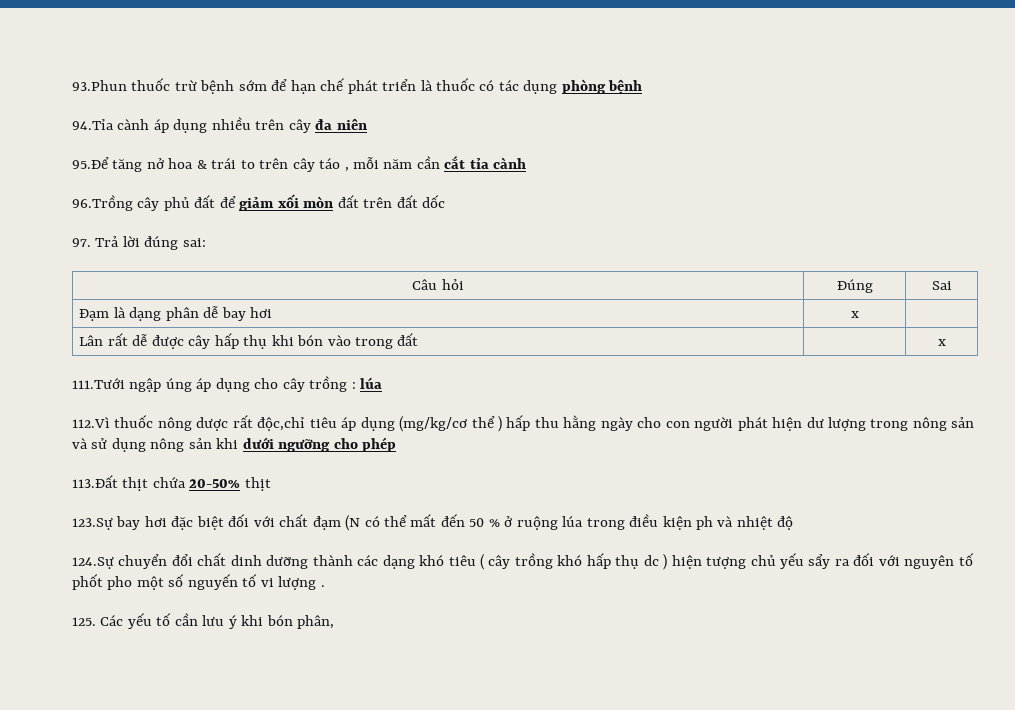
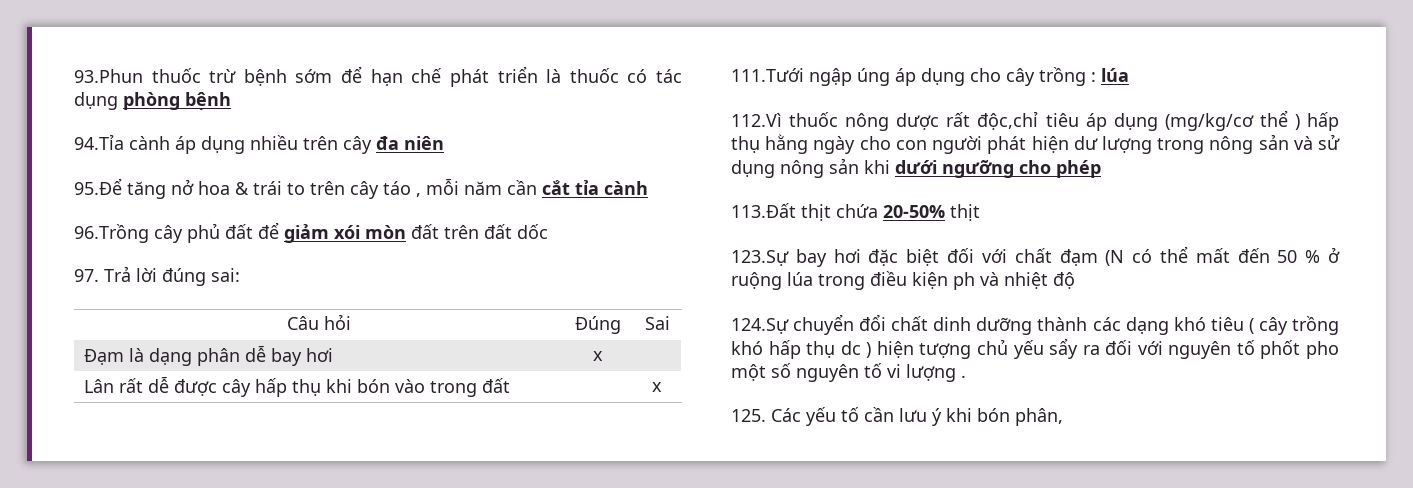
- 96.Trồng cây phủ đất để giảm xối mòn đất trên đất dốc
+ 96.Trồng cây phủ đất để giảm xói mòn đất trên đất dốc
- 112.Vì thuốc nông dược rất độc,chỉ tiêu áp dụng (mg/kg/cơ thể ) hấp thu hằng ngày cho con người phát hiện dư lượng trong nông sản và sử dụng nông sản khi dưới ngưỡng cho phép
+ 112.Vì thuốc nông dược rất độc,chỉ tiêu áp dụng (mg/kg/cơ thể ) hấp thụ hằng ngày cho con người phát hiện dư lượng trong nông sản và sử dụng nông sản khi dưới ngưỡng cho phép
- 124.Sự chuyển đổi chất dinh dưỡng thành các dạng khó tiêu ( cây trồng khó hấp thụ dc ) hiện tượng chủ yếu sẩy ra đối với nguyên tố phốt pho một số nguyến tố vi lượng .
+ 124.Sự chuyển đổi chất dinh dưỡng thành các dạng khó tiêu ( cây trồng khó hấp thụ dc ) hiện tượng chủ yếu sẩy ra đối với nguyên tố phốt pho một số nguyên tố vi lượng .

